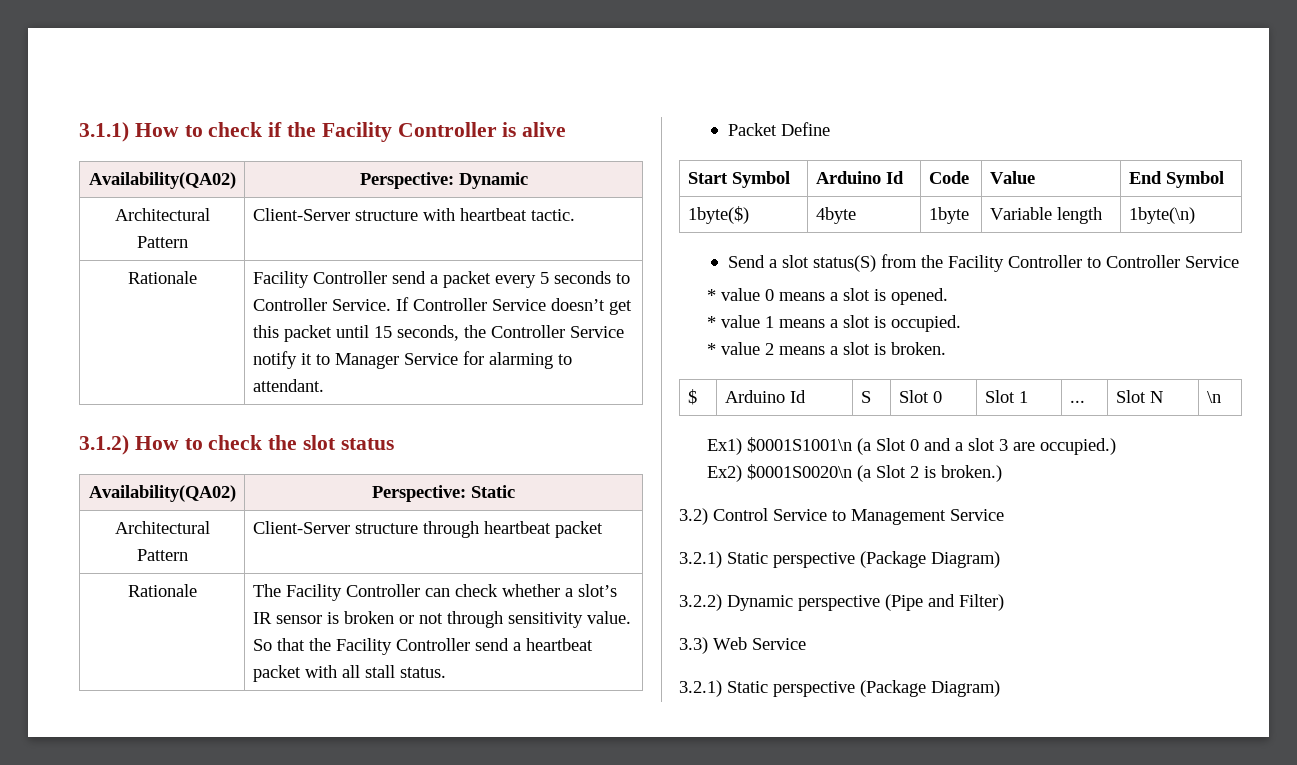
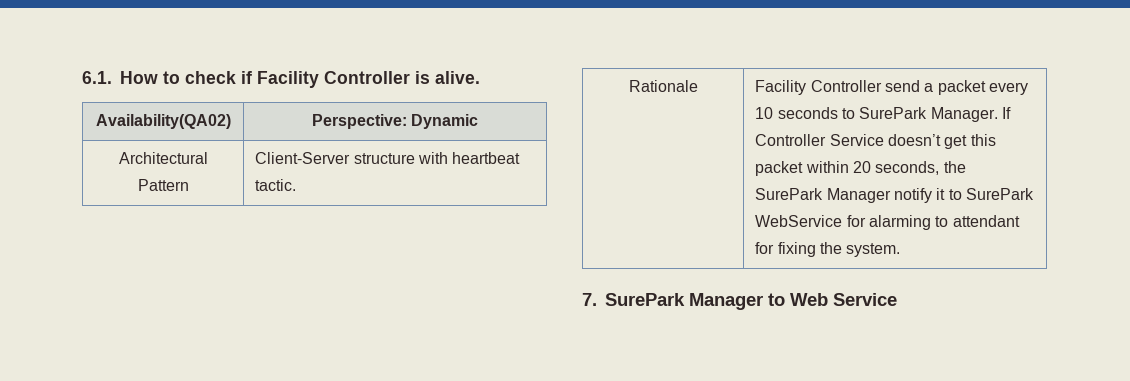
- 3.1.1) How to check if the Facility Controller is alive
+ 6.1. How to check if Facility Controller is alive.
- Rationale | Facility Controller send a packet every 5 seconds to Controller Service. If Controller Service doesn’t get this packet until 15 seconds, the Controller Service notify it to Manager Service for alarming to attendant.
- 3.1.2) How to check the slot status
- Availability(QA02) | Perspective: Static
- Architectural Pattern | Client-Server structure through heartbeat packet
- Rationale | The Facility Controller can check whether a slot’s IR sensor is broken or not through sensitivity value. So that the Facility Controller send a heartbeat packet with all stall status.
- Packet Define
- Start Symbol | Arduino Id | Code | Value | End Symbol
- 1byte($) | 4byte | 1byte | Variable length | 1byte(\n)
- Send a slot status(S) from the Facility Controller to Controller Service
- * value 0 means a slot is opened.
- * value 1 means a slot is occupied.
- * value 2 means a slot is broken.
- $ | Arduino Id | S | Slot 0 | Slot 1 | ... | Slot N | \n
- Ex1) $0001S1001\n (a Slot 0 and a slot 3 are occupied.)
- Ex2) $0001S0020\n (a Slot 2 is broken.)
- 3.2) Control Service to Management Service
- 3.2.1) Static perspective (Package Diagram)
- 3.2.2) Dynamic perspective (Pipe and Filter)
- 3.3) Web Service
- 3.2.1) Static perspective (Package Diagram)
+ Rationale | Facility Controller send a packet every 10 seconds to SurePark Manager. If Controller Service doesn’t get this packet within 20 seconds, the SurePark Manager notify it to SurePark WebService for alarming to attendant for fixing the system.
+ 7. SurePark Manager to Web Service

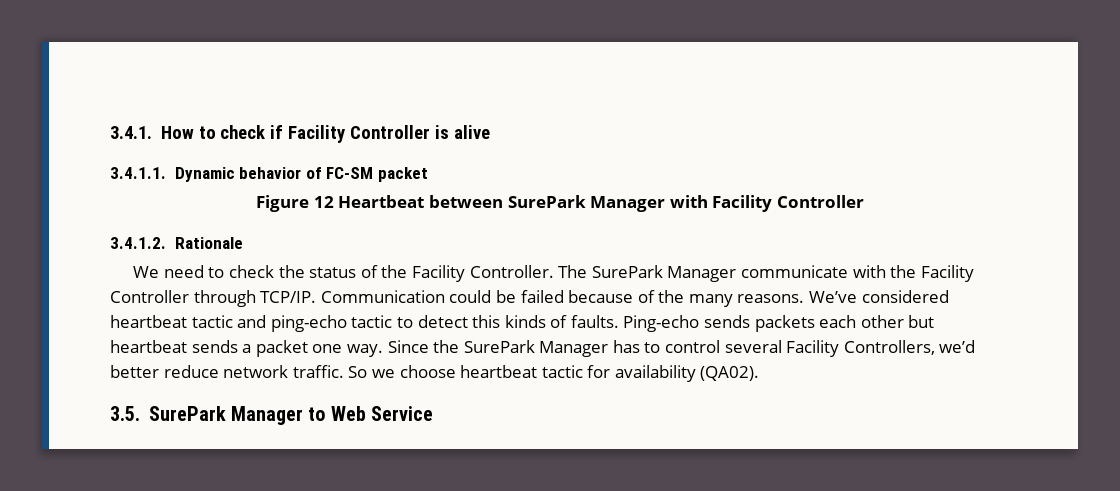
- 6.1. How to check if Facility Controller is alive.
- Availability(QA02) | Perspective: Dynamic
- Architectural Pattern | Client-Server structure with heartbeat tactic.
- Rationale | Facility Controller send a packet every 10 seconds to SurePark Manager. If Controller Service doesn’t get this packet within 20 seconds, the SurePark Manager notify it to SurePark WebService for alarming to attendant for fixing the system.
- 7. SurePark Manager to Web Service
+ 3.4.1. How to check if Facility Controller is alive
+ 3.4.1.1. Dynamic behavior of FC-SM packet
+ Figure 12 Heartbeat between SurePark Manager with Facility Controller
+ 3.4.1.2. Rationale
+ We need to check the status of the Facility Controller. The SurePark Manager communicate with the Facility Controller through TCP/IP. Communication could be failed because of the many reasons. We’ve considered heartbeat tactic and ping-echo tactic to detect this kinds of faults. Ping-echo sends packets each other but heartbeat sends a packet one way. Since the SurePark Manager has to control several Facility Controllers, we’d better reduce network traffic. So we choose heartbeat tactic for availability (QA02).
+ 3.5. SurePark Manager to Web Service

